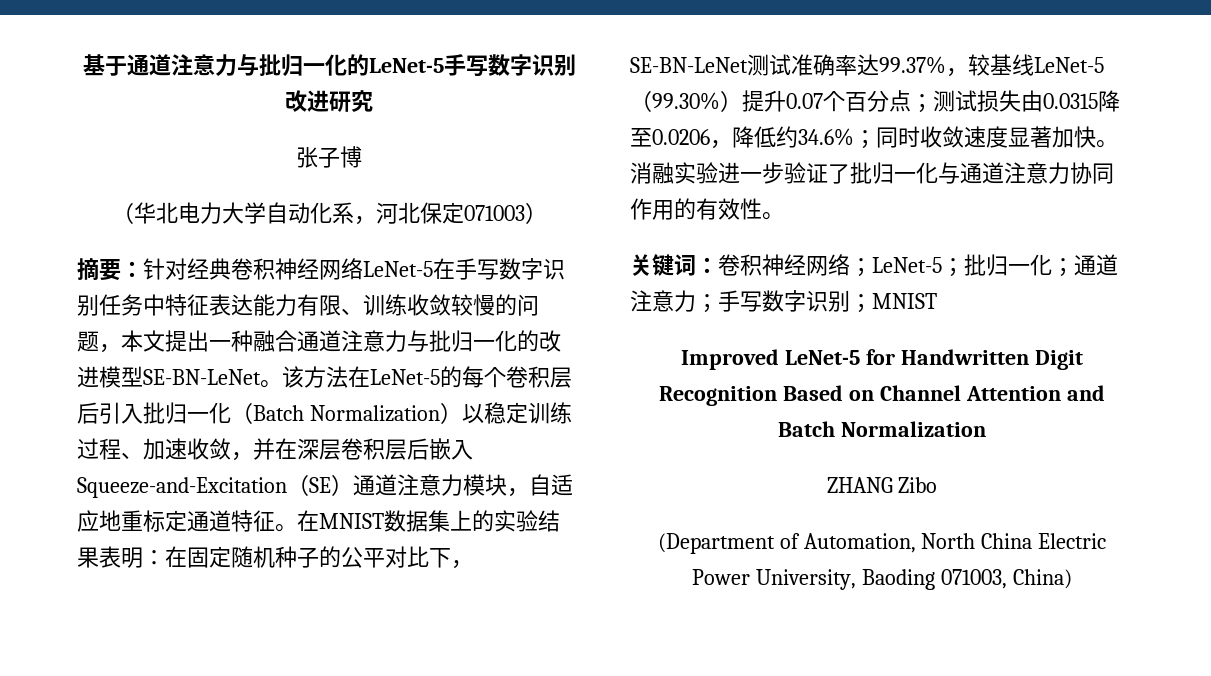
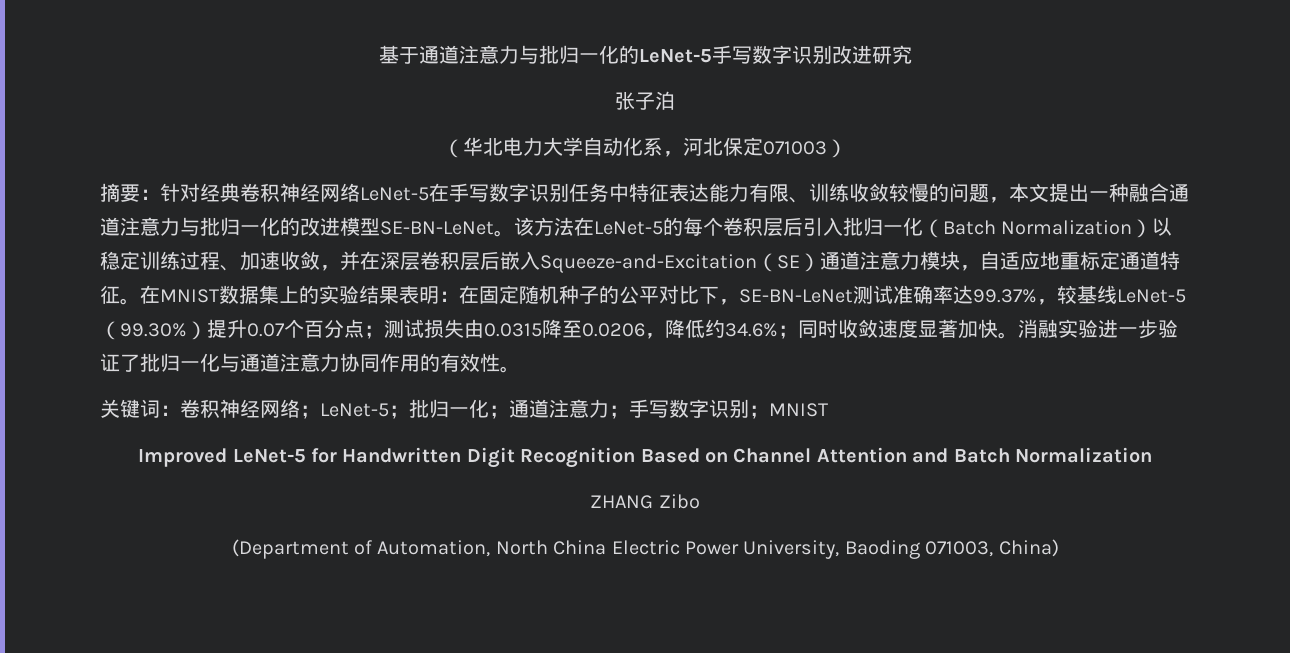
- 张子博
+ 张子泊

